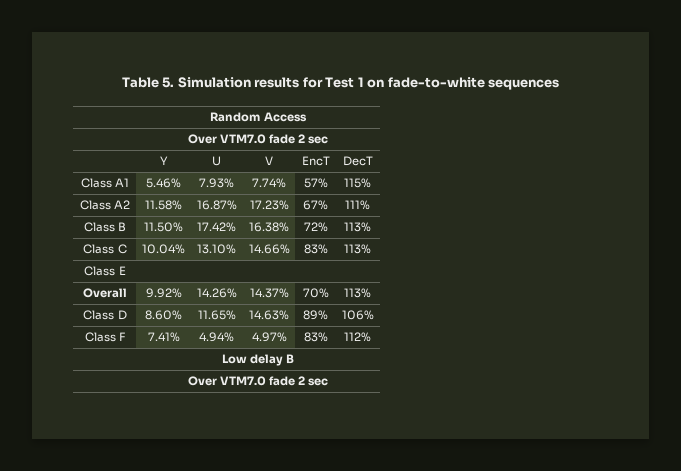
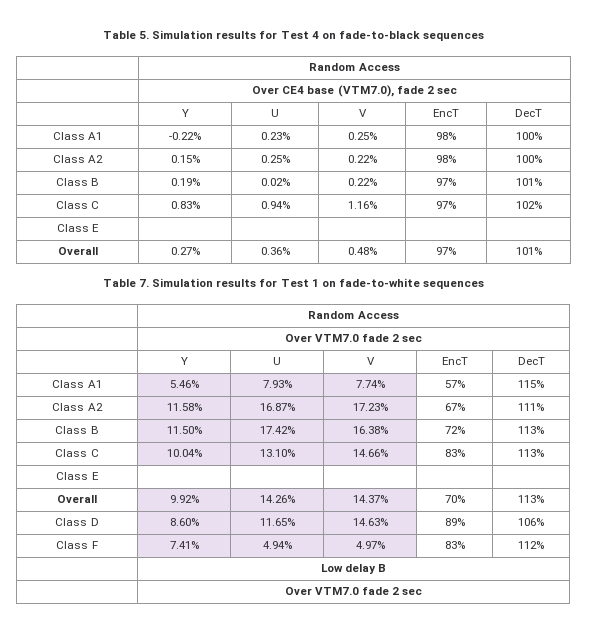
- Table 5. Simulation results for Test 1 on fade-to-white sequences
+ Table 5. Simulation results for Test 4 on fade-to-black sequences
+ | Random Access
+ | Over CE4 base (VTM7.0), fade 2 sec
+ | Y | U | V | EncT | DecT
+ Class A1 | -0.22% | 0.23% | 0.25% | 98% | 100%
+ Class A2 | 0.15% | 0.25% | 0.22% | 98% | 100%
+ Class B | 0.19% | 0.02% | 0.22% | 97% | 101%
+ Class C | 0.83% | 0.94% | 1.16% | 97% | 102%
+ Class E | | | | |
+ Overall | 0.27% | 0.36% | 0.48% | 97% | 101%
+ Table 7. Simulation results for Test 1 on fade-to-white sequences

